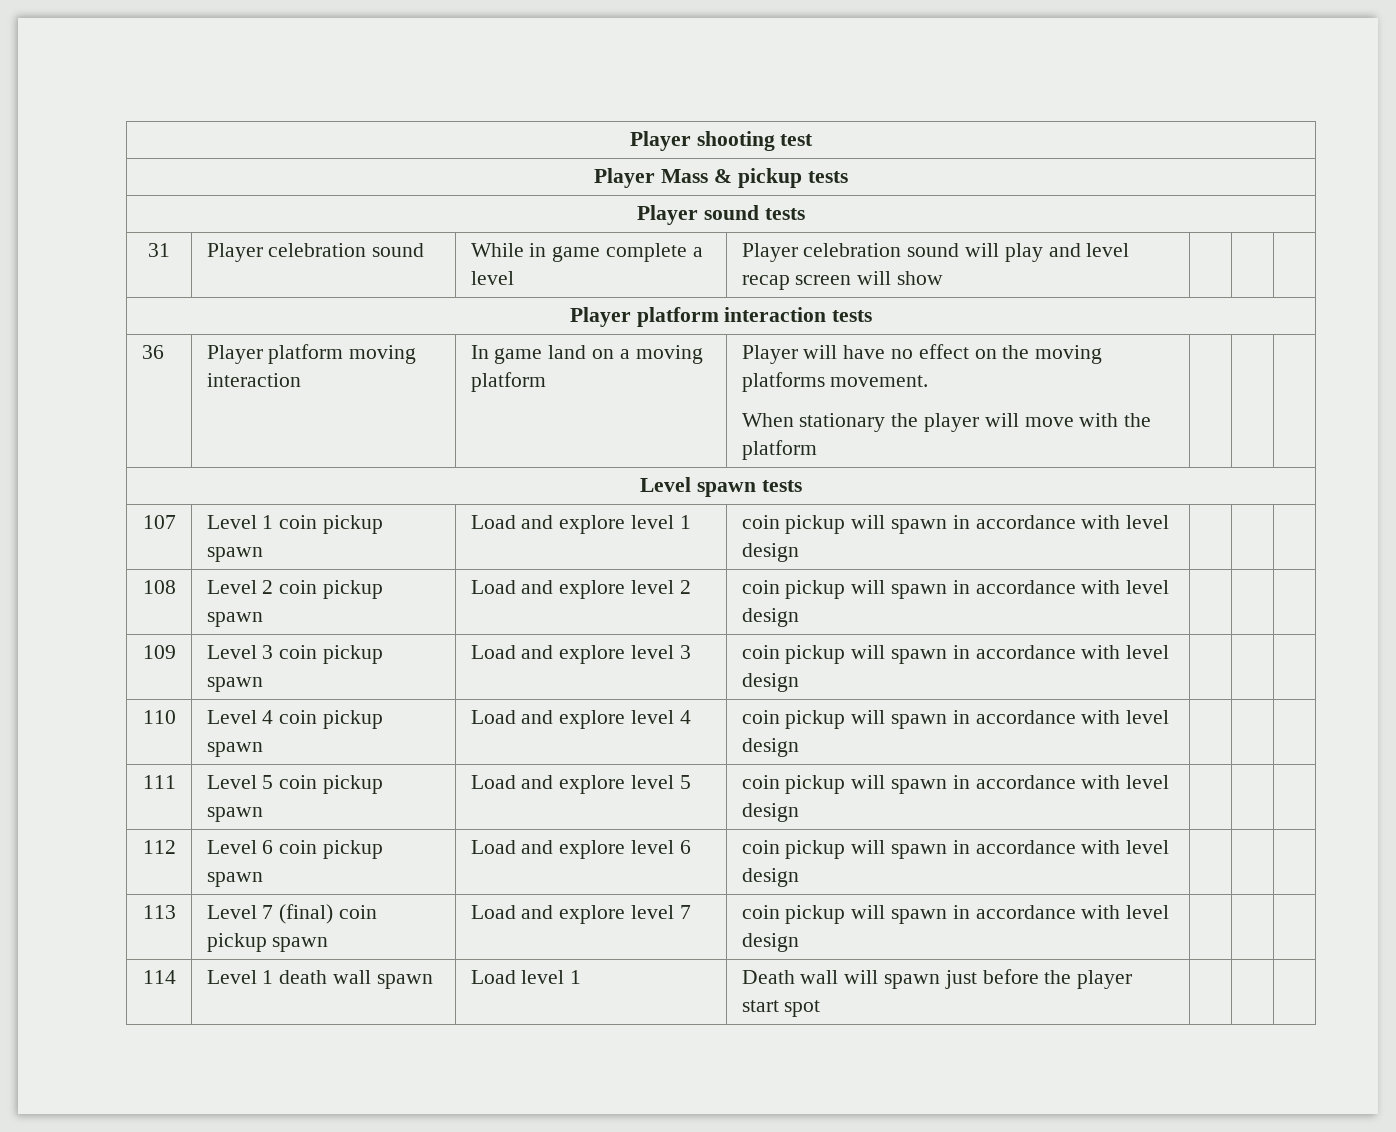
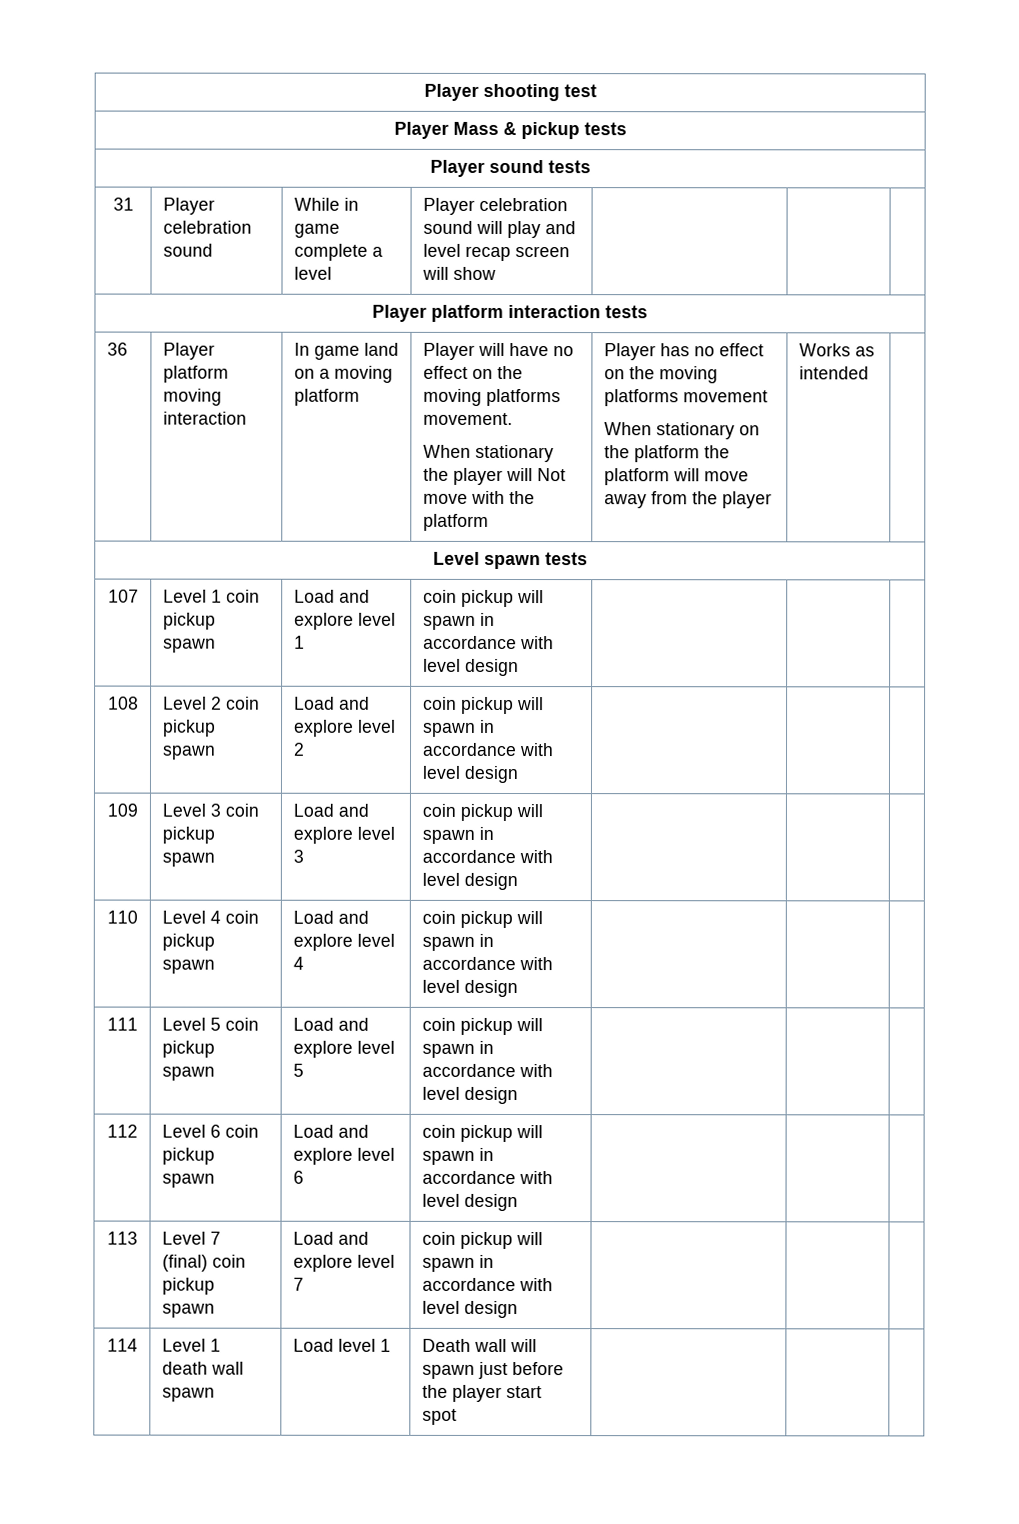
- When stationary the player will move with the platform
+ When stationary the player will Not move with the platform
+ Player has no effect on the moving platforms movement
+ When stationary on the platform the platform will move away from the player | Works as intended

